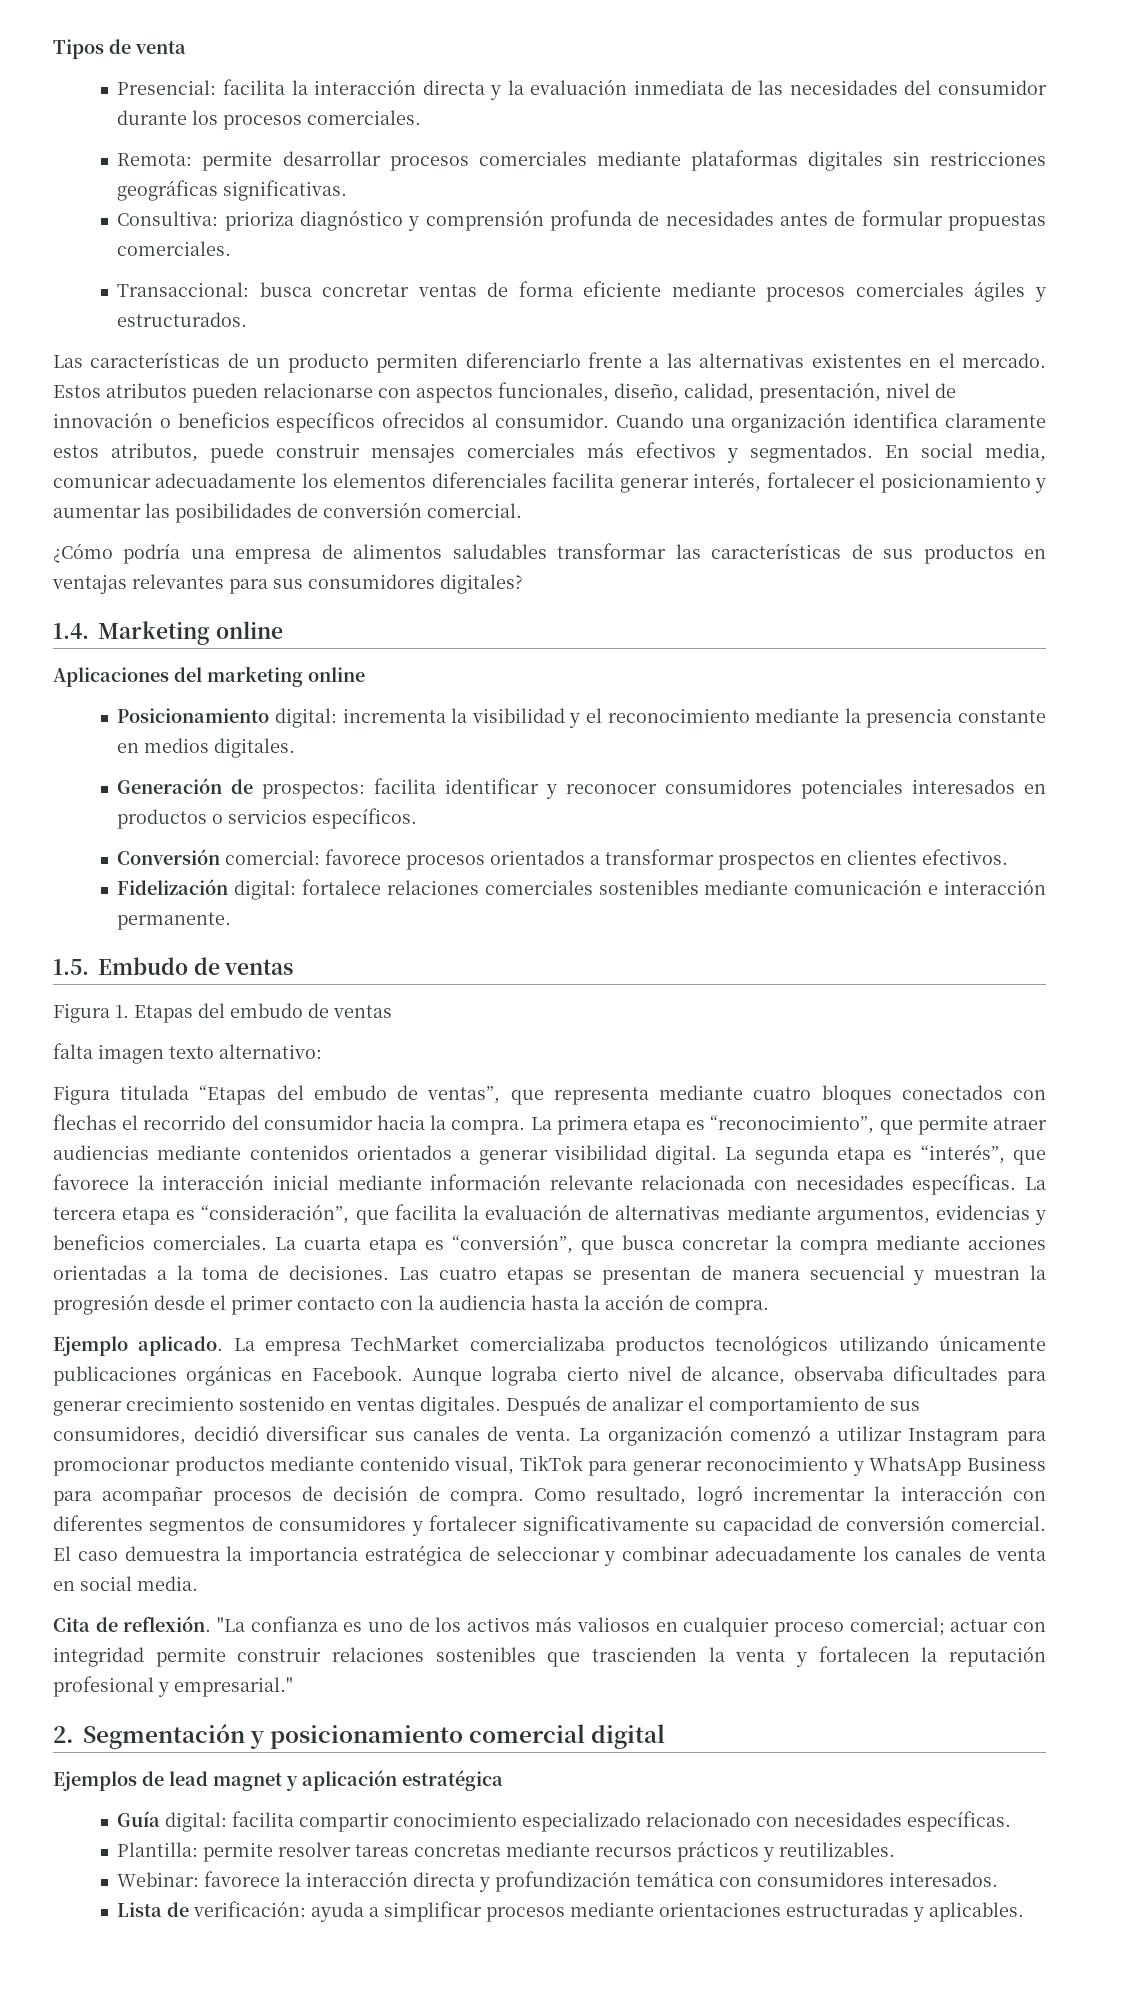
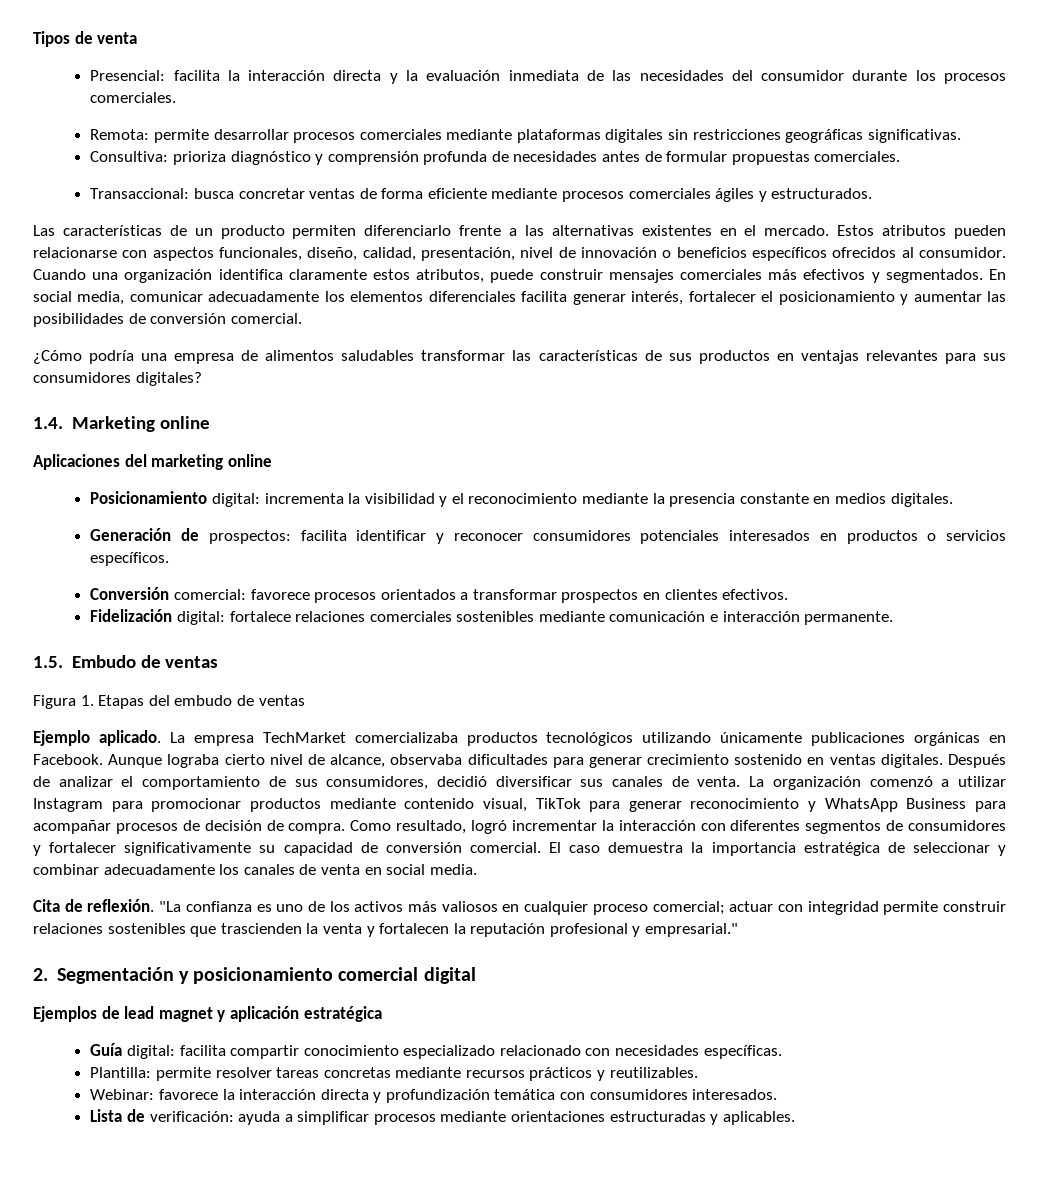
- falta imagen texto alternativo:
- Figura titulada “Etapas del embudo de ventas”, que representa mediante cuatro bloques conectados con flechas el recorrido del consumidor hacia la compra. La primera etapa es “reconocimiento”, que permite atraer audiencias mediante contenidos orientados a generar visibilidad digital. La segunda etapa es “interés”, que favorece la interacción inicial mediante información relevante relacionada con necesidades específicas. La tercera etapa es “consideración”, que facilita la evaluación de alternativas mediante argumentos, evidencias y beneficios comerciales. La cuarta etapa es “conversión”, que busca concretar la compra mediante acciones orientadas a la toma de decisiones. Las cuatro etapas se presentan de manera secuencial y muestran la progresión desde el primer contacto con la audiencia hasta la acción de compra.

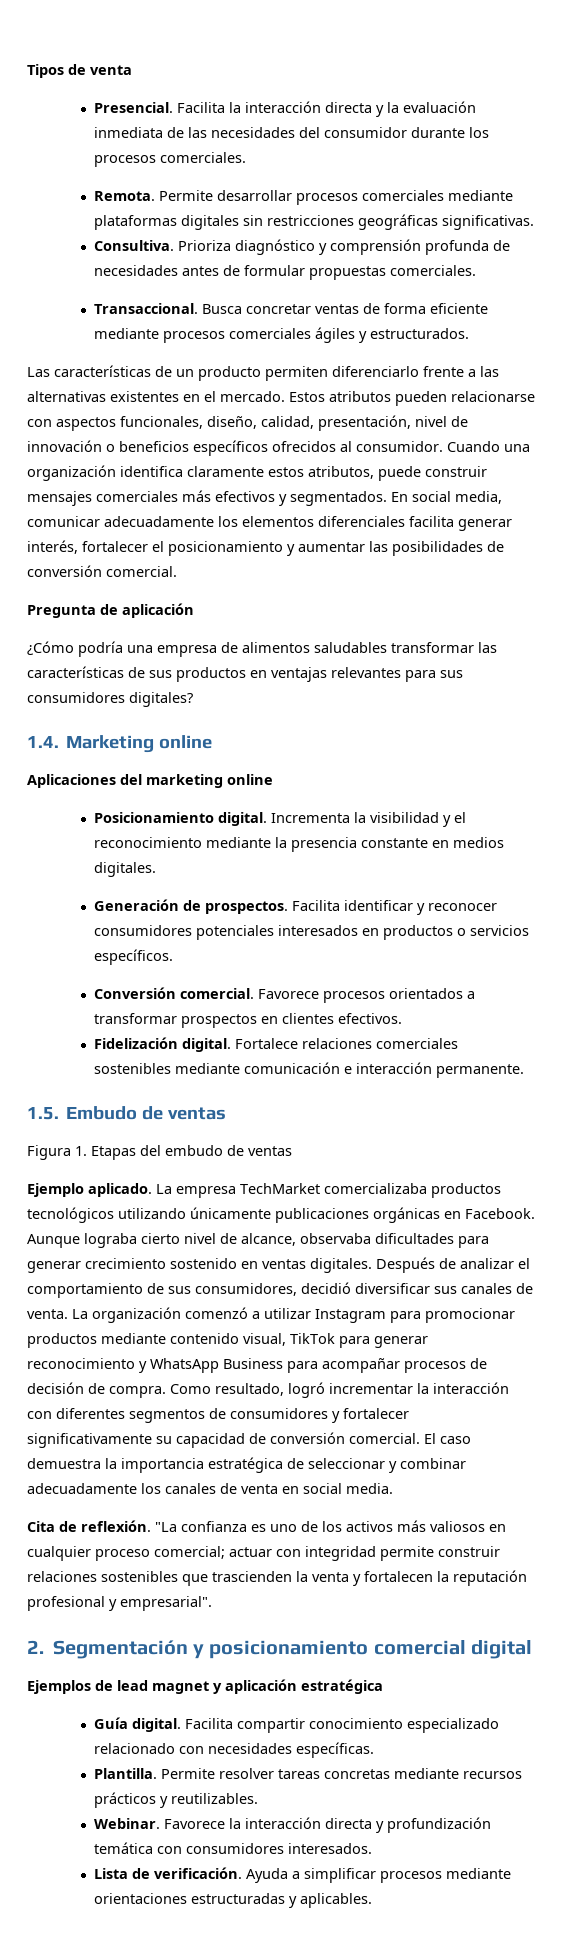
- Presencial: facilita la interacción directa y la evaluación inmediata de las necesidades del consumidor durante los procesos comerciales.
+ Presencial. Facilita la interacción directa y la evaluación inmediata de las necesidades del consumidor durante los procesos comerciales.
- Remota: permite desarrollar procesos comerciales mediante plataformas digitales sin restricciones geográficas significativas.
+ Remota. Permite desarrollar procesos comerciales mediante plataformas digitales sin restricciones geográficas significativas.
- Consultiva: prioriza diagnóstico y comprensión profunda de necesidades antes de formular propuestas comerciales.
+ Consultiva. Prioriza diagnóstico y comprensión profunda de necesidades antes de formular propuestas comerciales.
- Transaccional: busca concretar ventas de forma eficiente mediante procesos comerciales ágiles y estructurados.
+ Transaccional. Busca concretar ventas de forma eficiente mediante procesos comerciales ágiles y estructurados.
+ Pregunta de aplicación
- Posicionamiento digital: incrementa la visibilidad y el reconocimiento mediante la presencia constante en medios digitales.
+ Posicionamiento digital. Incrementa la visibilidad y el reconocimiento mediante la presencia constante en medios digitales.
- Generación de prospectos: facilita identificar y reconocer consumidores potenciales interesados en productos o servicios específicos.
+ Generación de prospectos. Facilita identificar y reconocer consumidores potenciales interesados en productos o servicios específicos.
- Conversión comercial: favorece procesos orientados a transformar prospectos en clientes efectivos.
+ Conversión comercial. Favorece procesos orientados a transformar prospectos en clientes efectivos.
- Fidelización digital: fortalece relaciones comerciales sostenibles mediante comunicación e interacción permanente.
+ Fidelización digital. Fortalece relaciones comerciales sostenibles mediante comunicación e interacción permanente.
- "La confianza es uno de los activos más valiosos en cualquier proceso comercial; actuar con integridad permite construir relaciones sostenibles que trascienden la venta y fortalecen la reputación profesional y empresarial."
+ "La confianza es uno de los activos más valiosos en cualquier proceso comercial; actuar con integridad permite construir relaciones sostenibles que trascienden la venta y fortalecen la reputación profesional y empresarial".
- Guía digital: facilita compartir conocimiento especializado relacionado con necesidades específicas.
+ Guía digital. Facilita compartir conocimiento especializado relacionado con necesidades específicas.
- Plantilla: permite resolver tareas concretas mediante recursos prácticos y reutilizables.
+ Plantilla. Permite resolver tareas concretas mediante recursos prácticos y reutilizables.
- Webinar: favorece la interacción directa y profundización temática con consumidores interesados.
+ Webinar. Favorece la interacción directa y profundización temática con consumidores interesados.
- Lista de verificación: ayuda a simplificar procesos mediante orientaciones estructuradas y aplicables.
+ Lista de verificación. Ayuda a simplificar procesos mediante orientaciones estructuradas y aplicables.

